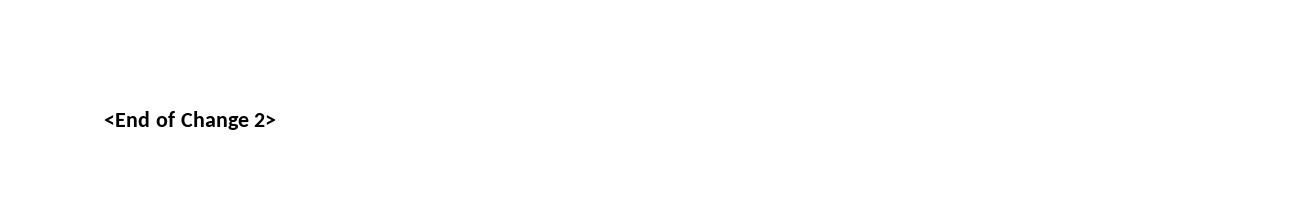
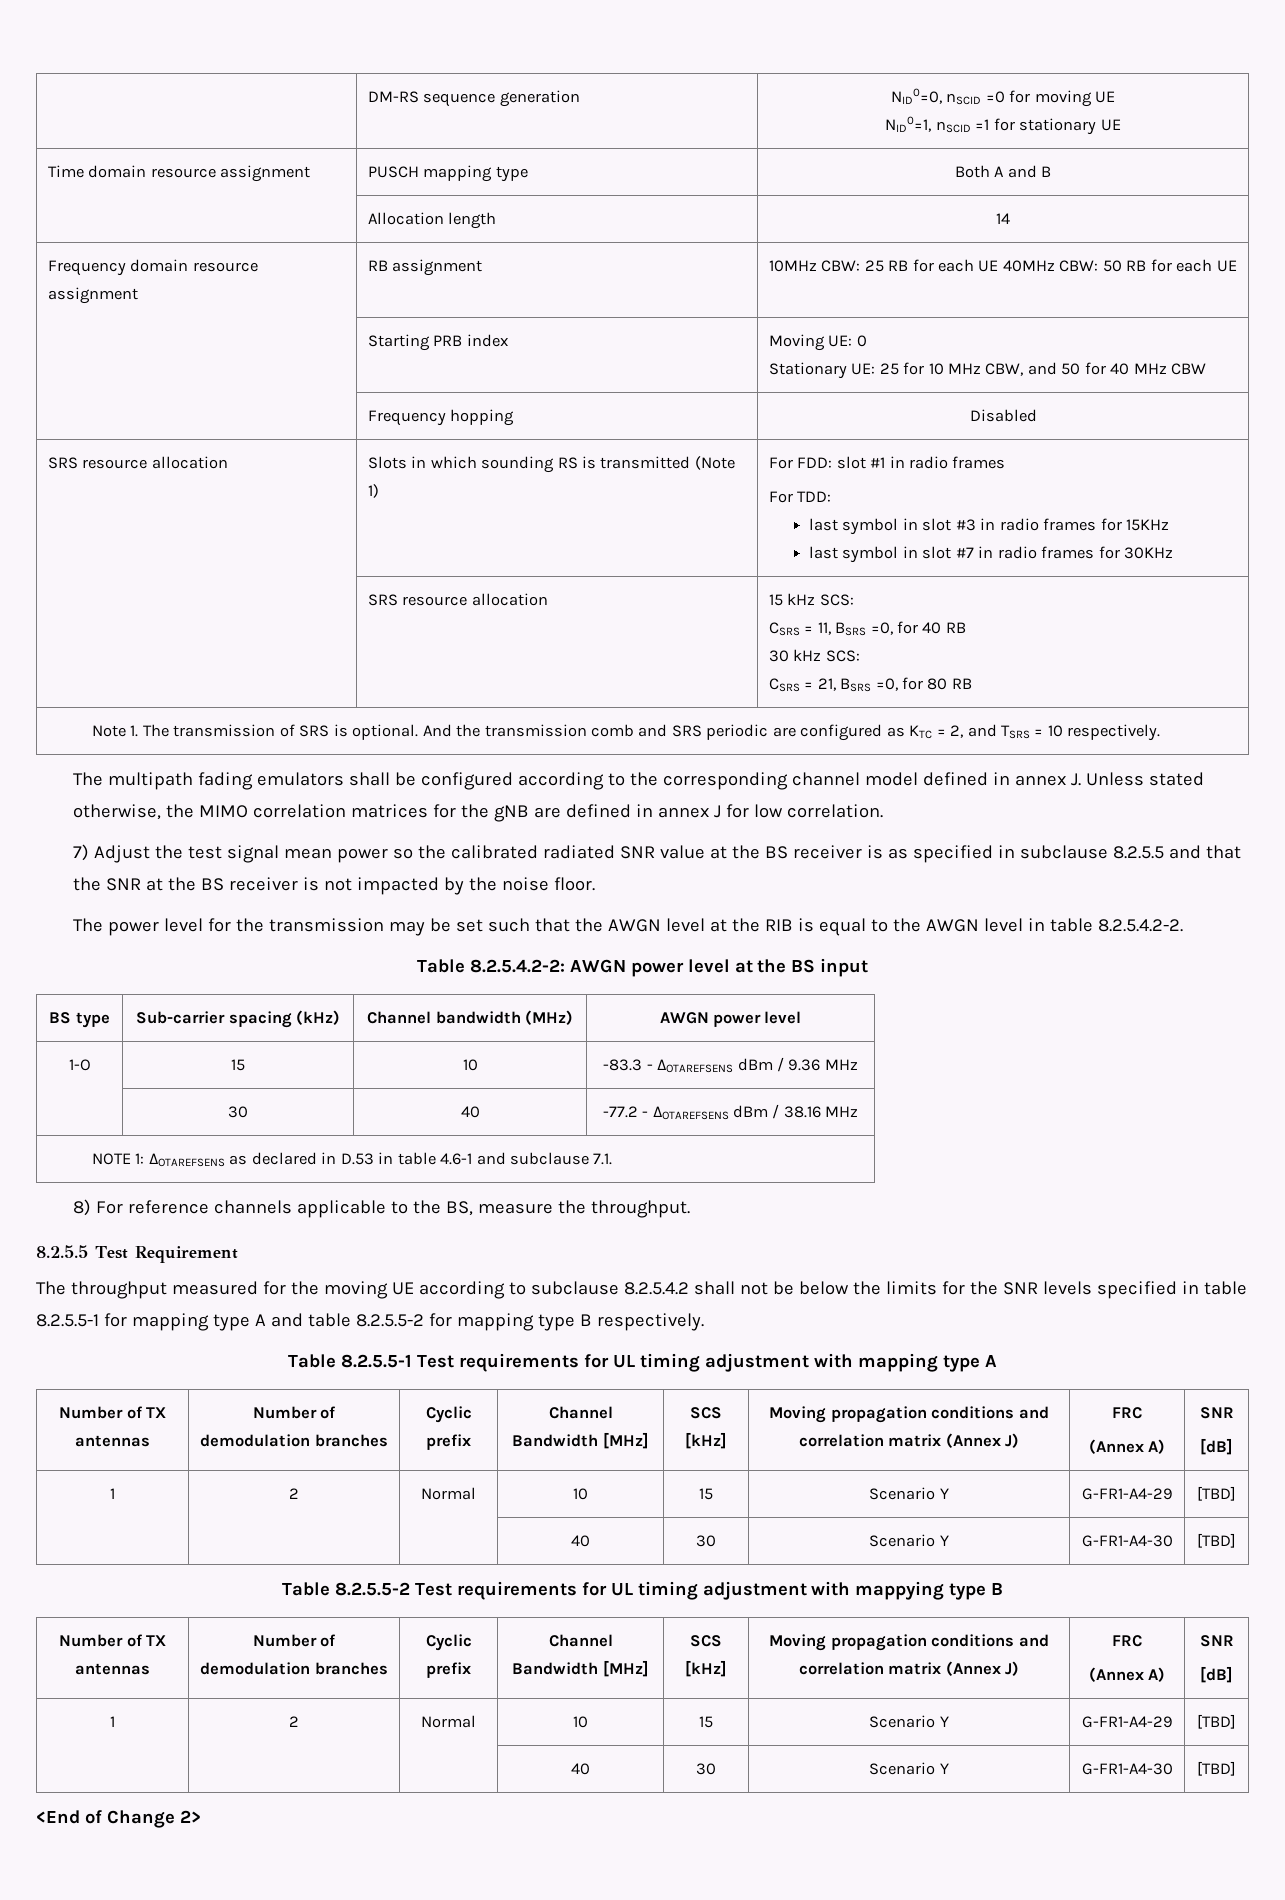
+ | DM-RS sequence generation | NID0=0, nSCID =0 for moving UE
+ NID0=1, nSCID =1 for stationary UE
+ Time domain resource assignment | PUSCH mapping type | Both A and B
+ | Allocation length | 14
+ Frequency domain resource assignment | RB assignment | 10MHz CBW: 25 RB for each UE 40MHz CBW: 50 RB for each UE
+ | Starting PRB index | Moving UE: 0
+ Stationary UE: 25 for 10 MHz CBW, and 50 for 40 MHz CBW
+ | Frequency hopping | Disabled
+ SRS resource allocation | Slots in which sounding RS is transmitted (Note 1) | For FDD: slot #1 in radio frames
+ For TDD:
+ last symbol in slot #3 in radio frames for 15KHz
+ last symbol in slot #7 in radio frames for 30KHz
+ | SRS resource allocation | 15 kHz SCS:
+ CSRS = 11, BSRS =0, for 40 RB
+ 30 kHz SCS:
+ CSRS = 21, BSRS =0, for 80 RB
+ Note 1. The transmission of SRS is optional. And the transmission comb and SRS periodic are configured as KTC = 2, and TSRS = 10 respectively.
+ The multipath fading emulators shall be configured according to the corresponding channel model defined in annex J. Unless stated otherwise, the MIMO correlation matrices for the gNB are defined in annex J for low correlation.
+ 7) Adjust the test signal mean power so the calibrated radiated SNR value at the BS receiver is as specified in subclause 8.2.5.5 and that the SNR at the BS receiver is not impacted by the noise floor.
+ The power level for the transmission may be set such that the AWGN level at the RIB is equal to the AWGN level in table 8.2.5.4.2-2.
+ Table 8.2.5.4.2-2: AWGN power level at the BS input
+ BS type | Sub-carrier spacing (kHz) | Channel bandwidth (MHz) | AWGN power level
+ 1-O | 15 | 10 | -83.3 - ΔOTAREFSENS dBm / 9.36 MHz
+ | 30 | 40 | -77.2 - ΔOTAREFSENS dBm / 38.16 MHz
+ NOTE 1: ΔOTAREFSENS as declared in D.53 in table 4.6-1 and subclause 7.1.
+ 8) For reference channels applicable to the BS, measure the throughput.
+ 8.2.5.5 Test Requirement
+ The throughput measured for the moving UE according to subclause 8.2.5.4.2 shall not be below the limits for the SNR levels specified in table 8.2.5.5-1 for mapping type A and table 8.2.5.5-2 for mapping type B respectively.
+ Table 8.2.5.5-1 Test requirements for UL timing adjustment with mapping type A
+ Number of TX antennas | Number of demodulation branches | Cyclic prefix | Channel Bandwidth [MHz] | SCS [kHz] | Moving propagation conditions and correlation matrix (Annex J) | FRC
+ (Annex A) | SNR
+ [dB]
+ 1 | 2 | Normal | 10 | 15 | Scenario Y | G-FR1-A4-29 | [TBD]
+ | | | 40 | 30 | Scenario Y | G-FR1-A4-30 | [TBD]
+ Table 8.2.5.5-2 Test requirements for UL timing adjustment with mappying type B
+ Number of TX antennas | Number of demodulation branches | Cyclic prefix | Channel Bandwidth [MHz] | SCS [kHz] | Moving propagation conditions and correlation matrix (Annex J) | FRC
+ (Annex A) | SNR
+ [dB]
+ 1 | 2 | Normal | 10 | 15 | Scenario Y | G-FR1-A4-29 | [TBD]
+ | | | 40 | 30 | Scenario Y | G-FR1-A4-30 | [TBD]

